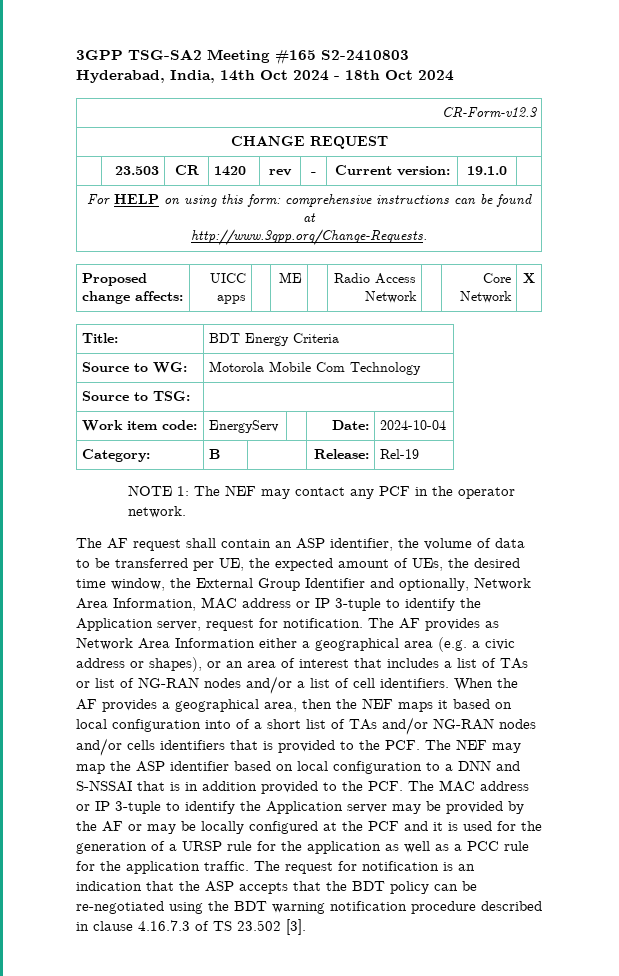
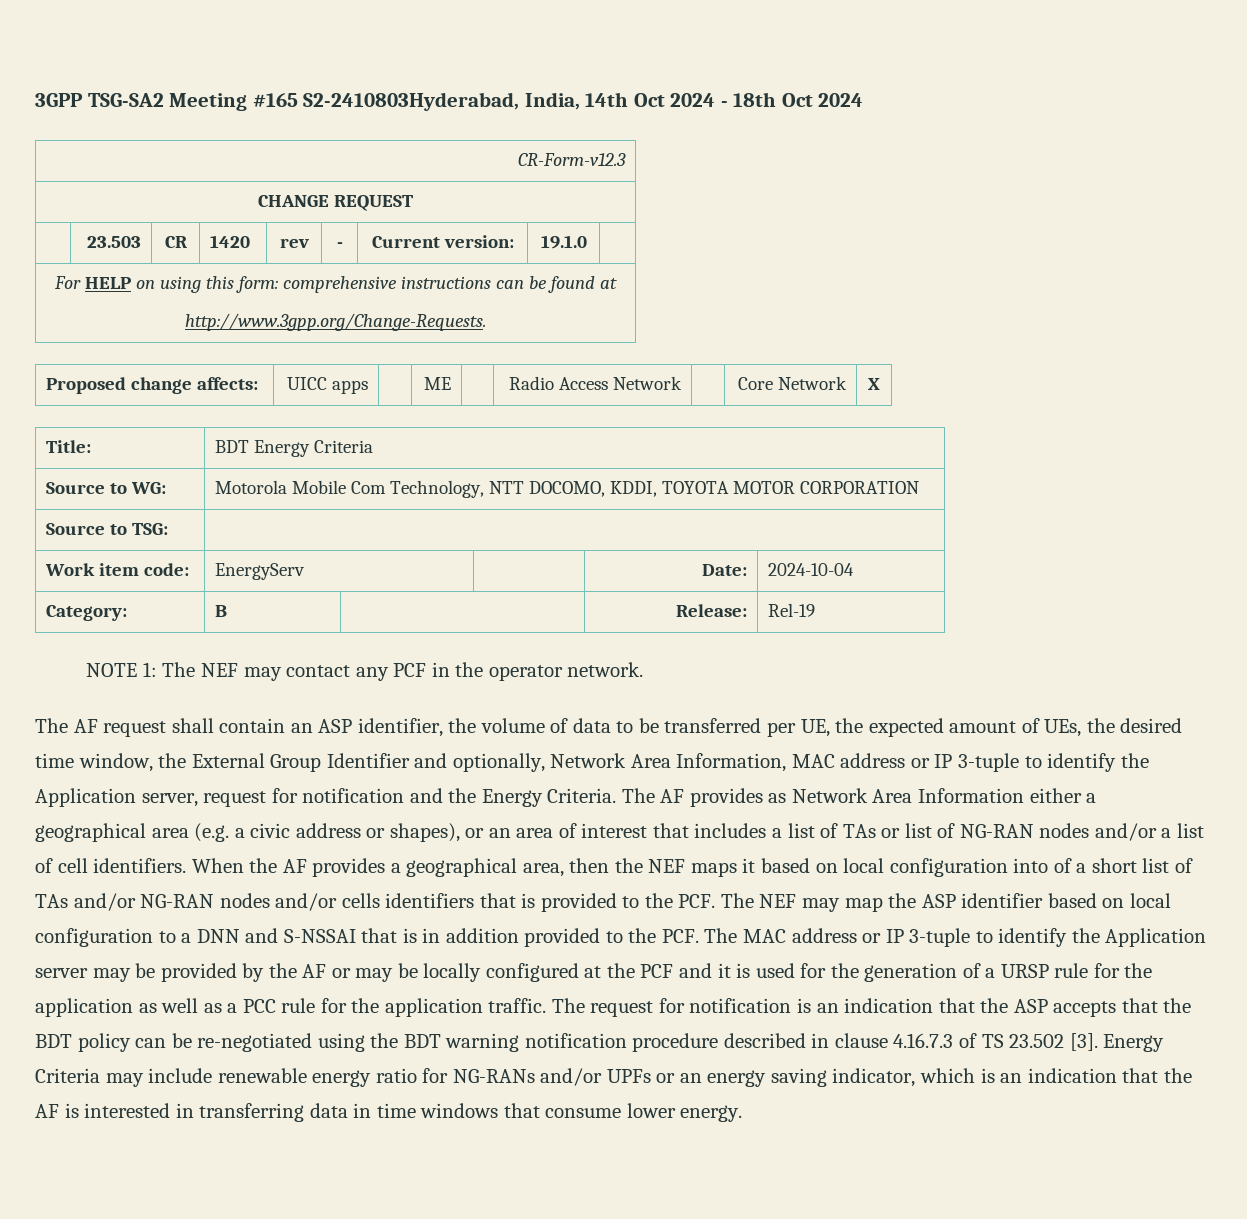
- 3GPP TSG-SA2 Meeting #165 S2-2410803
- Hyderabad, India, 14th Oct 2024 - 18th Oct 2024
+ 3GPP TSG-SA2 Meeting #165 S2-2410803Hyderabad, India, 14th Oct 2024 - 18th Oct 2024
- Source to WG: | Motorola Mobile Com Technology
+ Source to WG: | Motorola Mobile Com Technology, NTT DOCOMO, KDDI, TOYOTA MOTOR CORPORATION
- The AF request shall contain an ASP identifier, the volume of data to be transferred per UE, the expected amount of UEs, the desired time window, the External Group Identifier and optionally, Network Area Information, MAC address or IP 3-tuple to identify the Application server, request for notification.
+ The AF request shall contain an ASP identifier, the volume of data to be transferred per UE, the expected amount of UEs, the desired time window, the External Group Identifier and optionally, Network Area Information, MAC address or IP 3-tuple to identify the Application server, request for notification and the Energy Criteria.
+ Energy Criteria may include renewable energy ratio for NG-RANs and/or UPFs or an energy saving indicator, which is an indication that the AF is interested in transferring data in time windows that consume lower energy.

